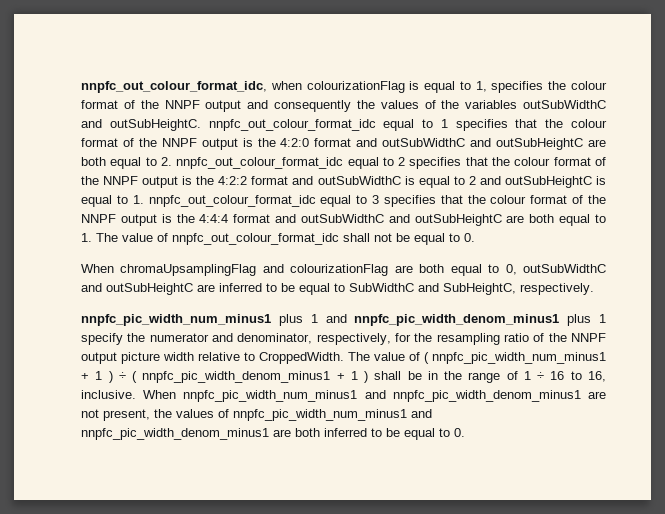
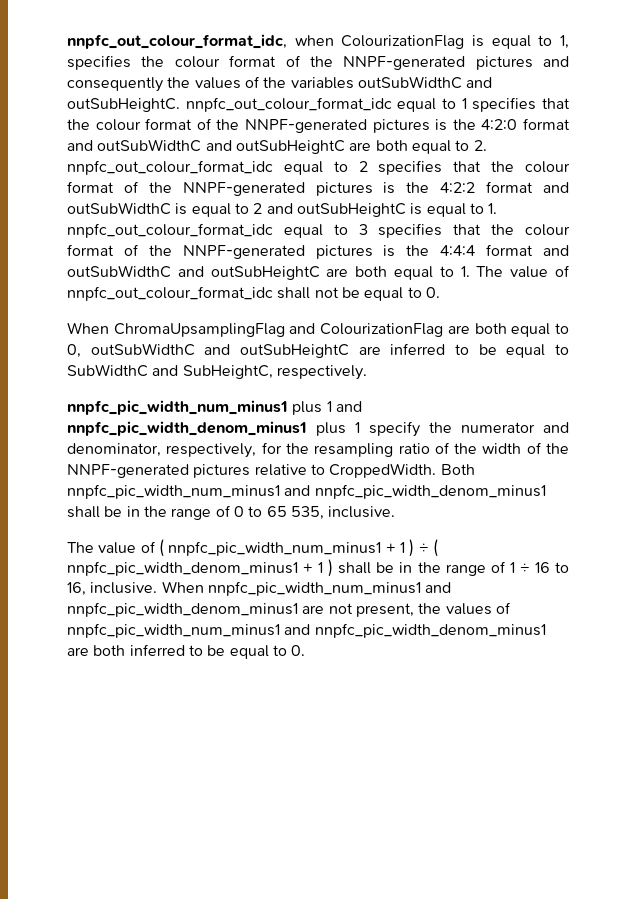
- nnpfc_out_colour_format_idc, when colourizationFlag is equal to 1, specifies the colour format of the NNPF output and consequently the values of the variables outSubWidthC and outSubHeightC. nnpfc_out_colour_format_idc equal to 1 specifies that the colour format of the NNPF output is the 4:2:0 format and outSubWidthC and outSubHeightC are both equal to 2. nnpfc_out_colour_format_idc equal to 2 specifies that the colour format of the NNPF output is the 4:2:2 format and outSubWidthC is equal to 2 and outSubHeightC is equal to 1. nnpfc_out_colour_format_idc equal to 3 specifies that the colour format of the NNPF output is the 4:4:4 format and outSubWidthC and outSubHeightC are both equal to 1. The value of nnpfc_out_colour_format_idc shall not be equal to 0.
+ nnpfc_out_colour_format_idc, when ColourizationFlag is equal to 1, specifies the colour format of the NNPF-generated pictures and consequently the values of the variables outSubWidthC and outSubHeightC. nnpfc_out_colour_format_idc equal to 1 specifies that the colour format of the NNPF-generated pictures is the 4:2:0 format and outSubWidthC and outSubHeightC are both equal to 2. nnpfc_out_colour_format_idc equal to 2 specifies that the colour format of the NNPF-generated pictures is the 4:2:2 format and outSubWidthC is equal to 2 and outSubHeightC is equal to 1. nnpfc_out_colour_format_idc equal to 3 specifies that the colour format of the NNPF-generated pictures is the 4:4:4 format and outSubWidthC and outSubHeightC are both equal to 1. The value of nnpfc_out_colour_format_idc shall not be equal to 0.
- When chromaUpsamplingFlag and colourizationFlag are both equal to 0, outSubWidthC and outSubHeightC are inferred to be equal to SubWidthC and SubHeightC, respectively.
+ When ChromaUpsamplingFlag and ColourizationFlag are both equal to 0, outSubWidthC and outSubHeightC are inferred to be equal to SubWidthC and SubHeightC, respectively.
- nnpfc_pic_width_num_minus1 plus 1 and nnpfc_pic_width_denom_minus1 plus 1 specify the numerator and denominator, respectively, for the resampling ratio of the NNPF output picture width relative to CroppedWidth. The value of ( nnpfc_pic_width_num_minus1 + 1 ) ÷ ( nnpfc_pic_width_denom_minus1 + 1 ) shall be in the range of 1 ÷ 16 to 16, inclusive.
+ nnpfc_pic_width_num_minus1 plus 1 and nnpfc_pic_width_denom_minus1 plus 1 specify the numerator and denominator, respectively, for the resampling ratio of the width of the NNPF-generated pictures relative to CroppedWidth. Both nnpfc_pic_width_num_minus1 and nnpfc_pic_width_denom_minus1 shall be in the range of 0 to 65 535, inclusive.
+ The value of ( nnpfc_pic_width_num_minus1 + 1 ) ÷ ( nnpfc_pic_width_denom_minus1 + 1 ) shall be in the range of 1 ÷ 16 to 16, inclusive.

